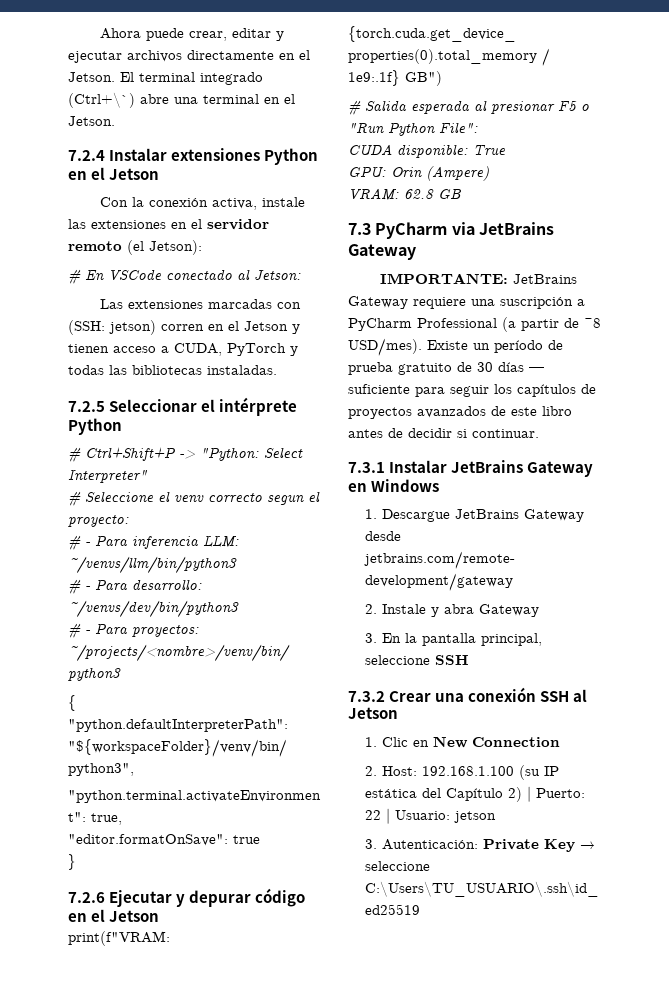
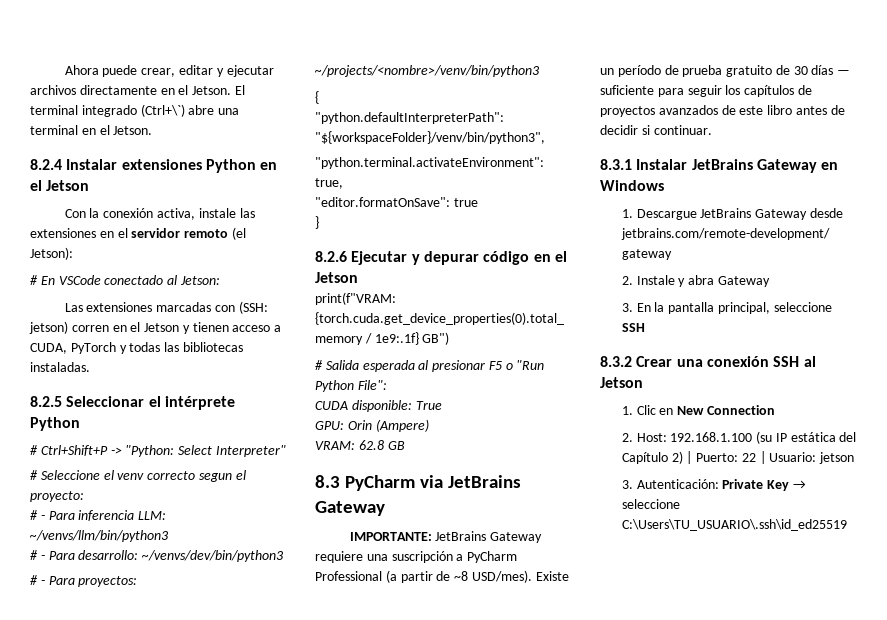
- 7.2.4 Instalar extensiones Python en el Jetson
+ 8.2.4 Instalar extensiones Python en el Jetson
- 7.2.5 Seleccionar el intérprete Python
+ 8.2.5 Seleccionar el intérprete Python
- 7.2.6 Ejecutar y depurar código en el Jetson
+ 8.2.6 Ejecutar y depurar código en el Jetson
- 7.3 PyCharm via JetBrains Gateway
+ 8.3 PyCharm via JetBrains Gateway
- 7.3.1 Instalar JetBrains Gateway en Windows
+ 8.3.1 Instalar JetBrains Gateway en Windows
- 7.3.2 Crear una conexión SSH al Jetson
+ 8.3.2 Crear una conexión SSH al Jetson

